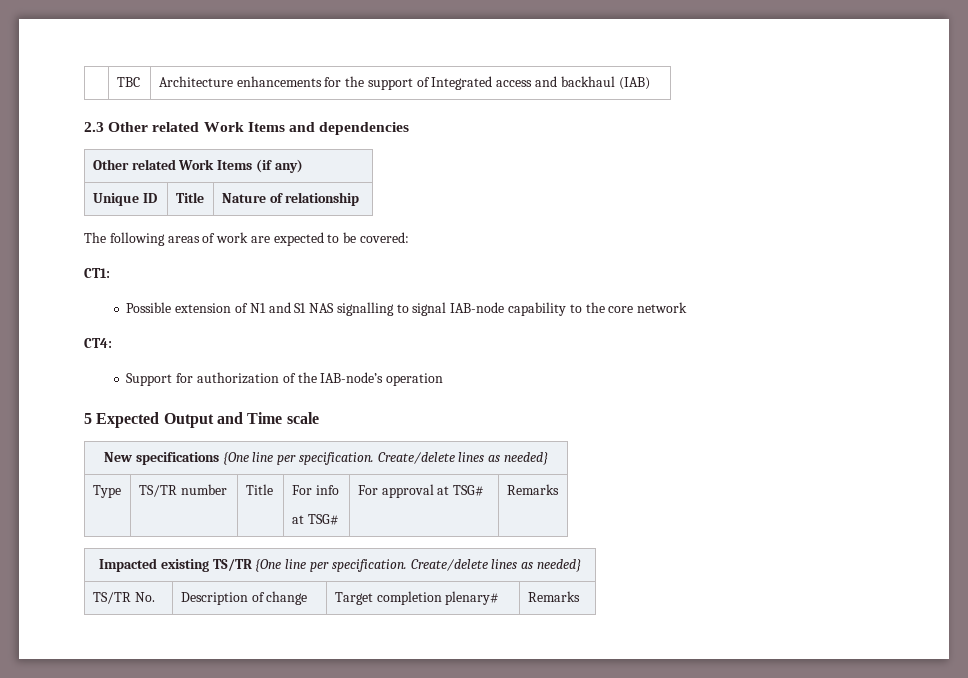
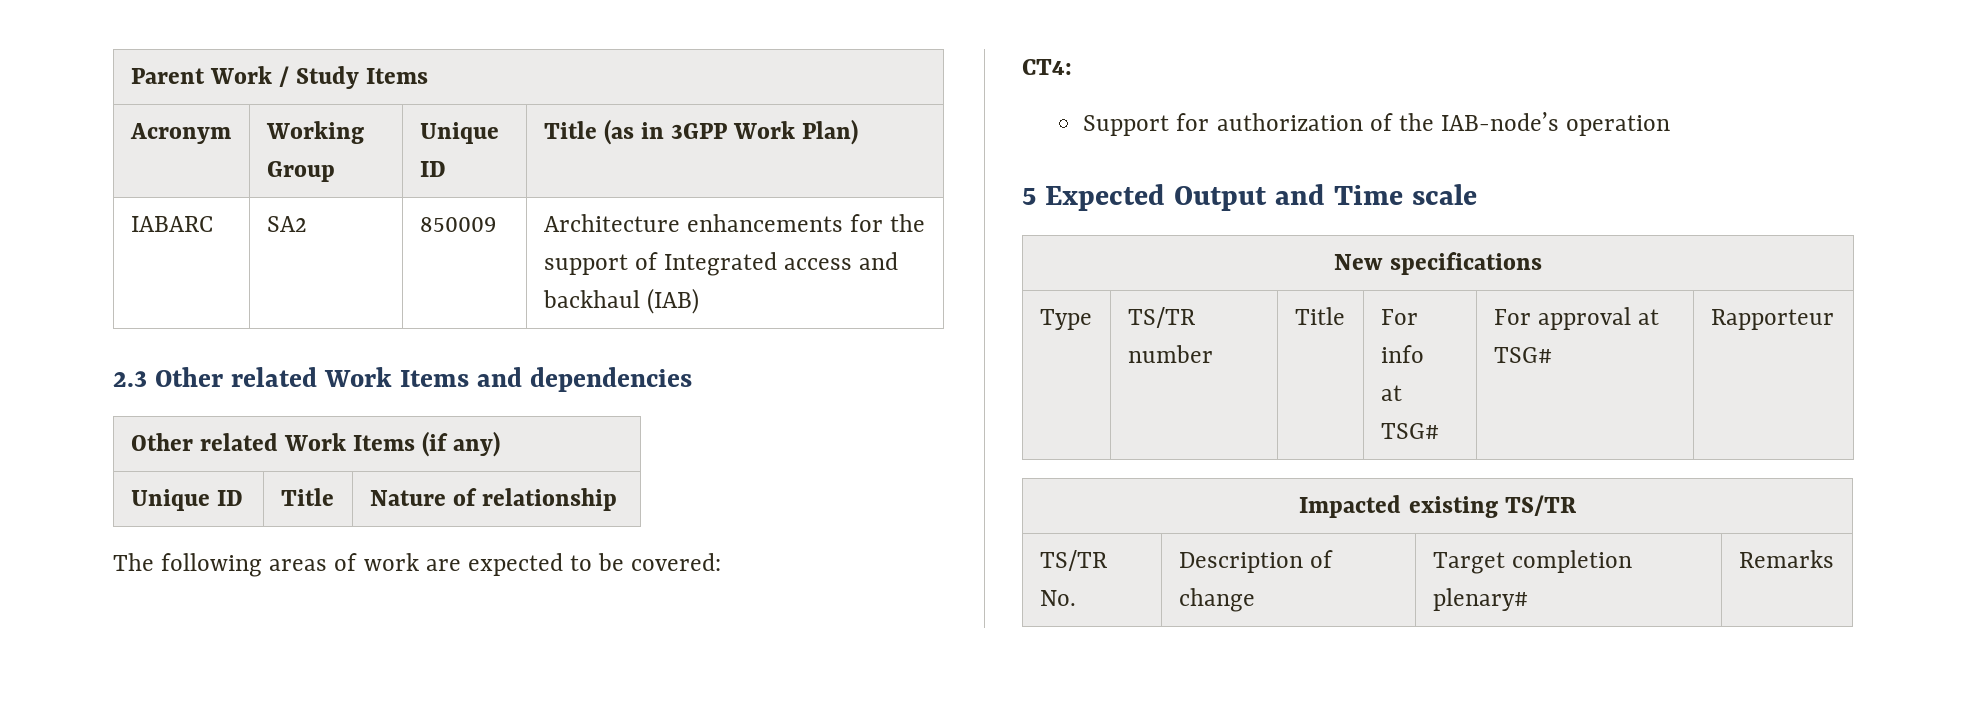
- | TBC | Architecture enhancements for the support of Integrated access and backhaul (IAB)
+ Parent Work / Study Items
+ Acronym | Working Group | Unique ID | Title (as in 3GPP Work Plan)
+ IABARC | SA2 | 850009 | Architecture enhancements for the support of Integrated access and backhaul (IAB)
- CT1:
- Possible extension of N1 and S1 NAS signalling to signal IAB-node capability to the core network
- New specifications {One line per specification. Create/delete lines as needed}
+ New specifications
  Type | TS/TR number | Title | For info
- at TSG# | For approval at TSG# | Remarks
+ at TSG# | For approval at TSG# | Rapporteur
- Impacted existing TS/TR {One line per specification. Create/delete lines as needed}
+ Impacted existing TS/TR

